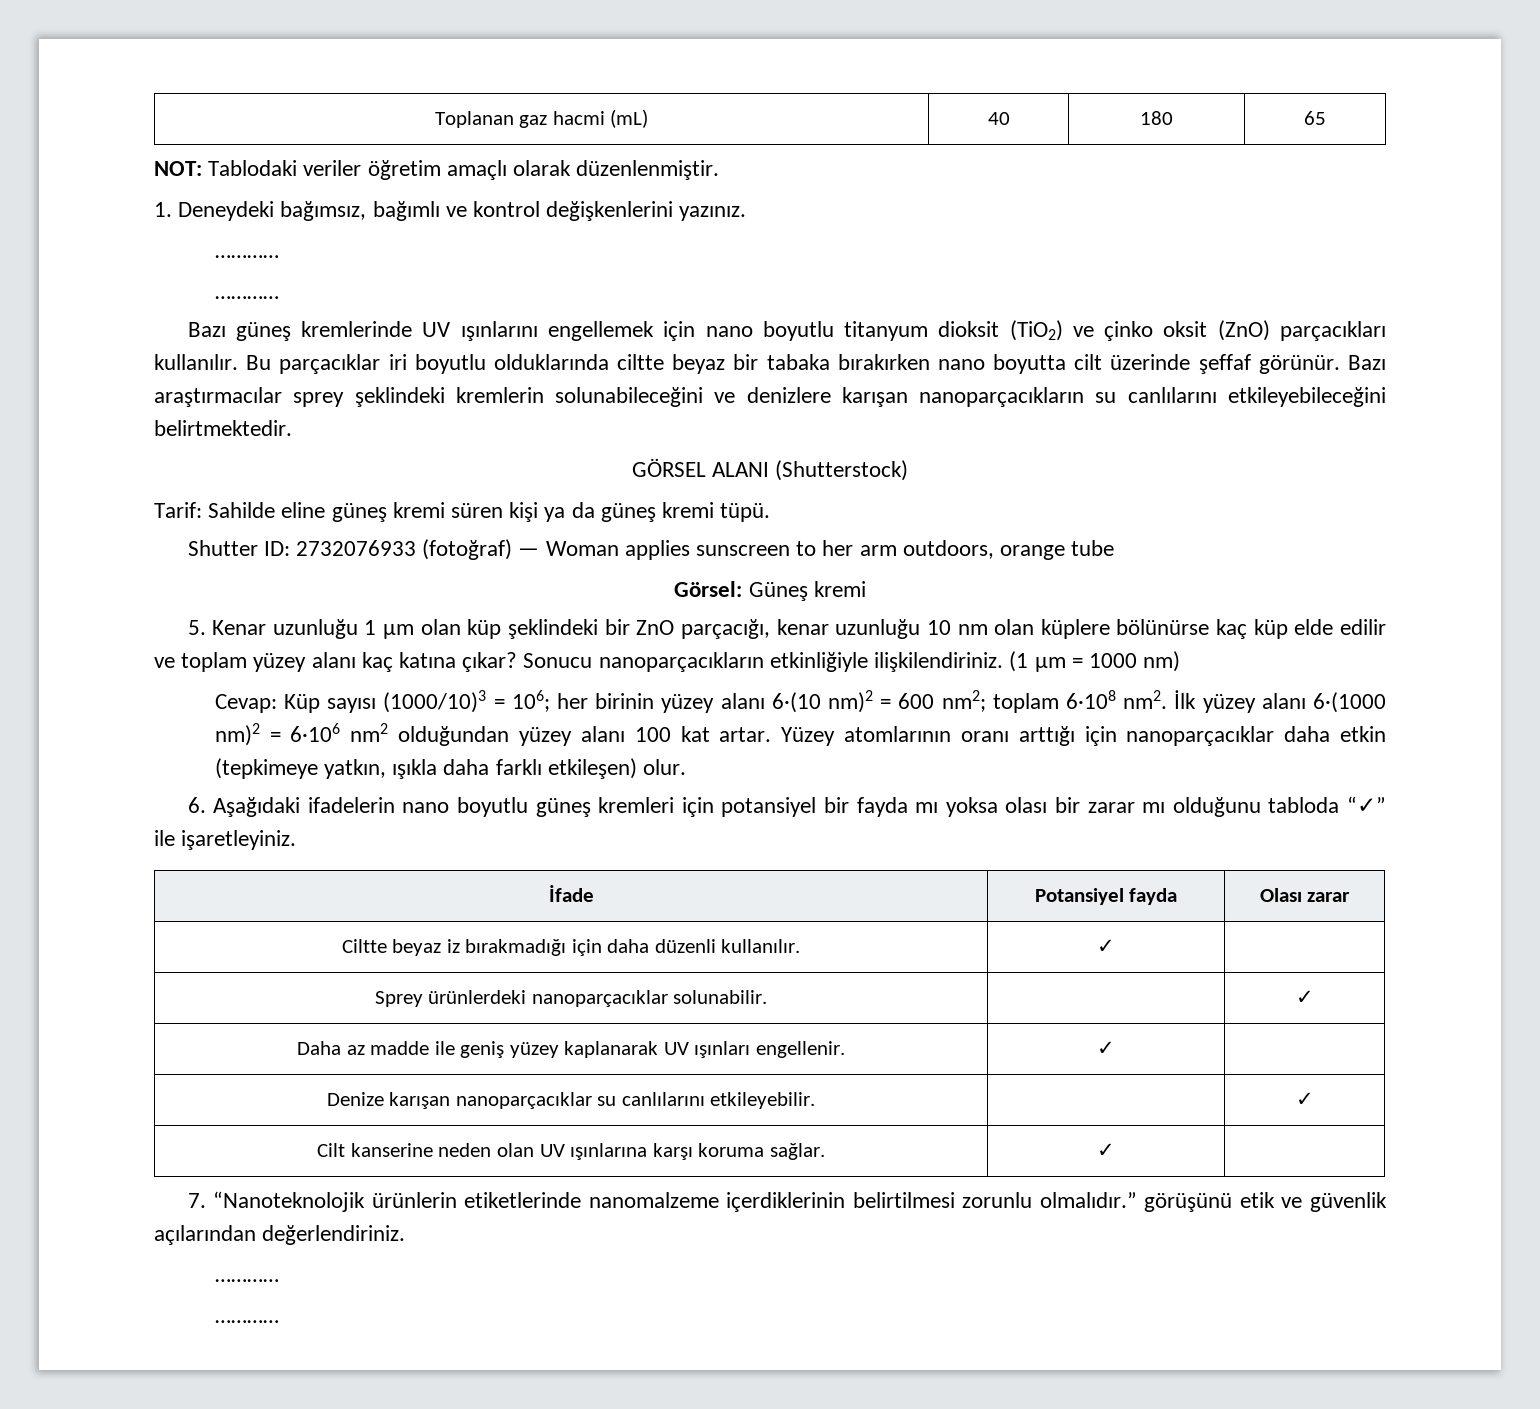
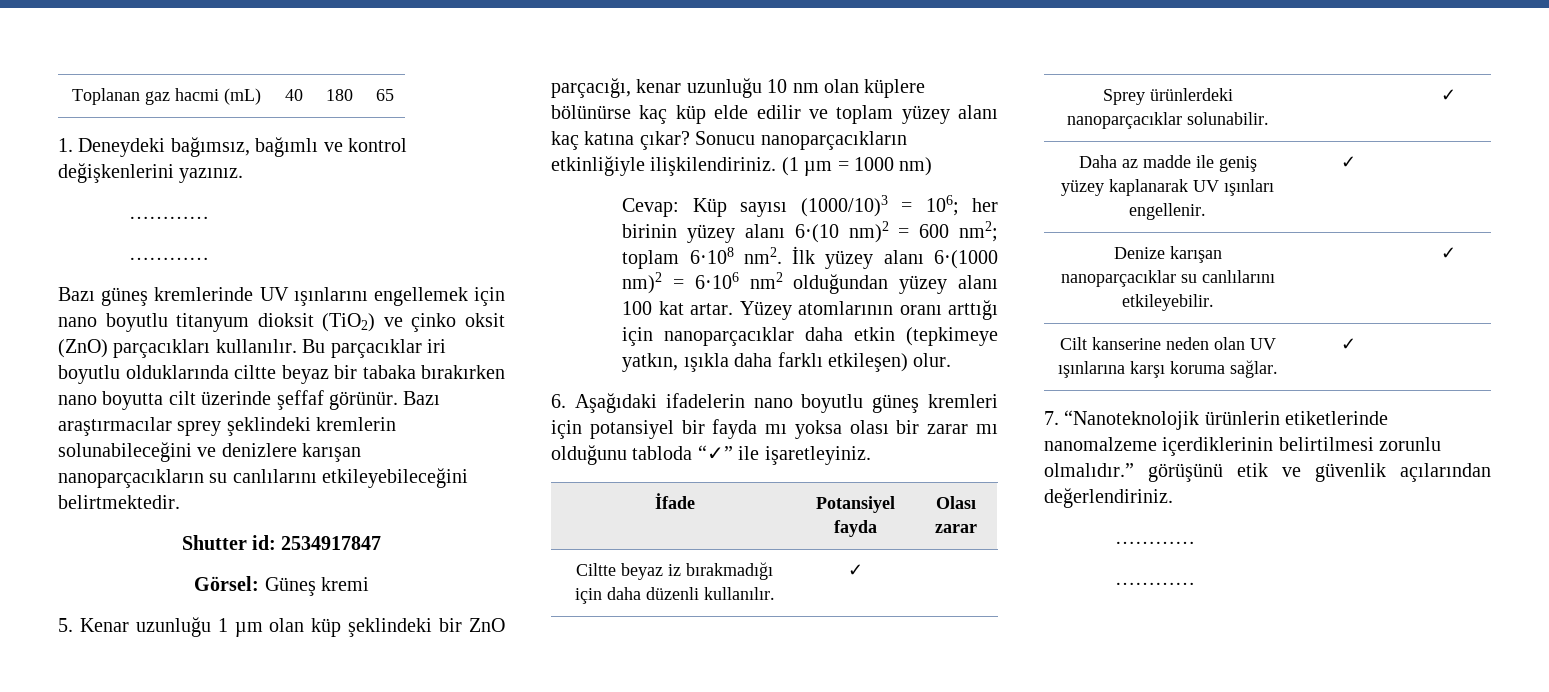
- NOT: Tablodaki veriler öğretim amaçlı olarak düzenlenmiştir.
- GÖRSEL ALANI (Shutterstock)
- Tarif: Sahilde eline güneş kremi süren kişi ya da güneş kremi tüpü.
- Shutter ID: 2732076933 (fotoğraf) — Woman applies sunscreen to her arm outdoors, orange tube
+ Shutter id: 2534917847

